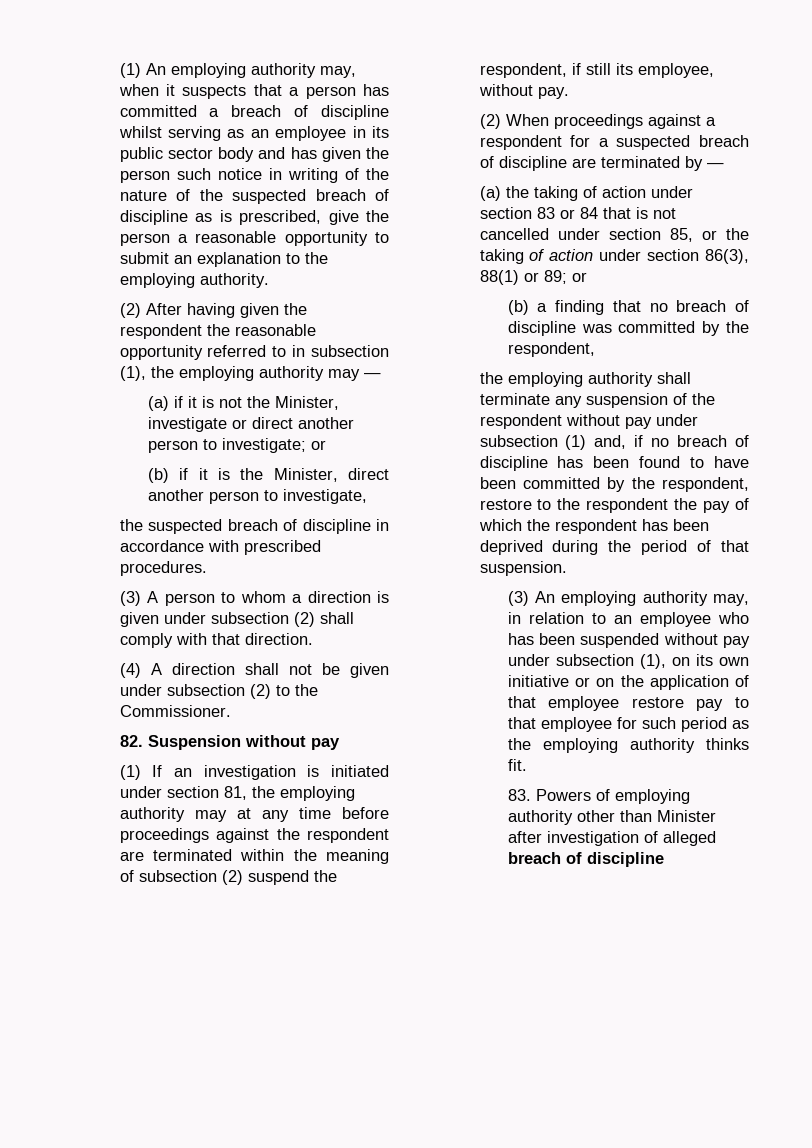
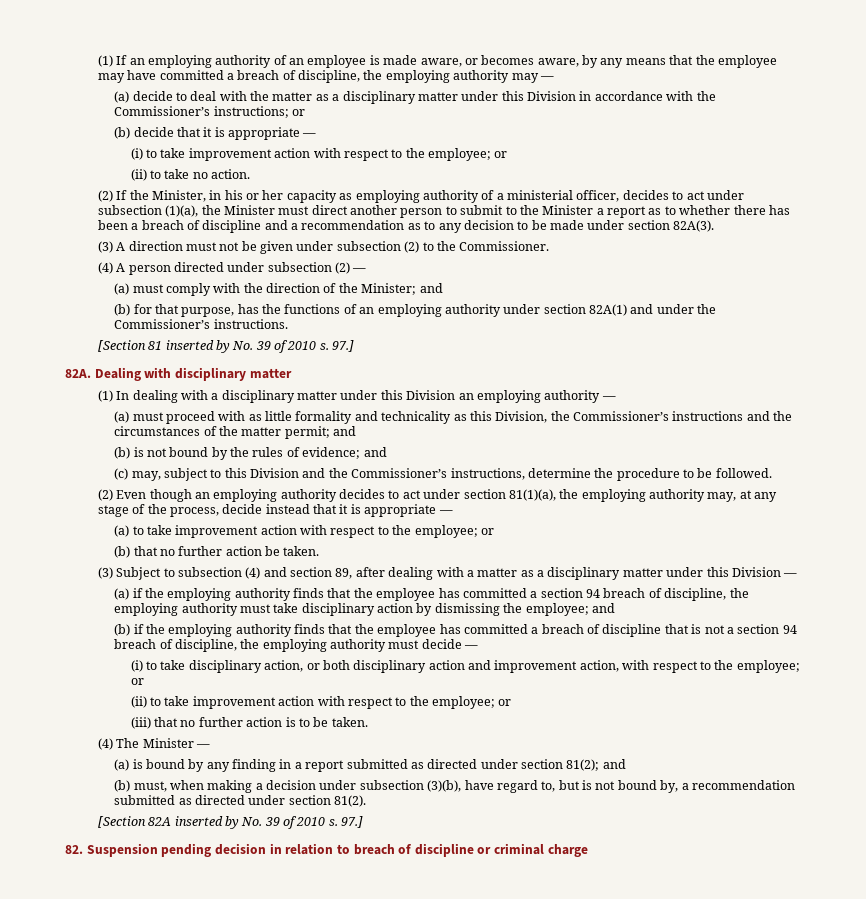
- (1) An employing authority may, when it suspects that a person has committed a breach of discipline whilst serving as an employee in its public sector body and has given the person such notice in writing of the nature of the suspected breach of discipline as is prescribed, give the person a reasonable opportunity to submit an explanation to the employing authority.
- (2) After having given the respondent the reasonable opportunity referred to in subsection (1), the employing authority may —
+ (1) If an employing authority of an employee is made aware, or becomes aware, by any means that the employee may have committed a breach of discipline, the employing authority may —
- (a) if it is not the Minister, investigate or direct another person to investigate; or
- (b) if it is the Minister, direct another person to investigate,
- the suspected breach of discipline in accordance with prescribed procedures.
- (3) A person to whom a direction is given under subsection (2) shall comply with that direction.
- (4) A direction shall not be given under subsection (2) to the Commissioner.
+ (a) decide to deal with the matter as a disciplinary matter under this Division in accordance with the Commissioner’s instructions; or
+ (b) decide that it is appropriate —
+ (i) to take improvement action with respect to the employee; or
+ (ii) to take no action.
+ (2) If the Minister, in his or her capacity as employing authority of a ministerial officer, decides to act under subsection (1)(a), the Minister must direct another person to submit to the Minister a report as to whether there has been a breach of discipline and a recommendation as to any decision to be made under section 82A(3).
+ (3) A direction must not be given under subsection (2) to the Commissioner.
- 82. Suspension without pay
- (1) If an investigation is initiated under section 81, the employing authority may at any time before proceedings against the respondent are terminated within the meaning of subsection (2) suspend the respondent, if still its employee, without pay.
- (2) When proceedings against a respondent for a suspected breach of discipline are terminated by —
- (a) the taking of action under section 83 or 84 that is not cancelled under section 85, or the taking of action under section 86(3), 88(1) or 89; or
- (b) a finding that no breach of discipline was committed by the respondent,
- the employing authority shall terminate any suspension of the respondent without pay under subsection (1) and, if no breach of discipline has been found to have been committed by the respondent, restore to the respondent the pay of which the respondent has been deprived during the period of that suspension.
- (3) An employing authority may, in relation to an employee who has been suspended without pay under subsection (1), on its own initiative or on the application of that employee restore pay to that employee for such period as the employing authority thinks fit.
- 83. Powers of employing authority other than Minister after investigation of alleged breach of discipline
+ (4) A person directed under subsection (2) —
+ (a) must comply with the direction of the Minister; and
+ (b) for that purpose, has the functions of an employing authority under section 82A(1) and under the Commissioner’s instructions.
+ [Section 81 inserted by No. 39 of 2010 s. 97.]
+ 82A. Dealing with disciplinary matter
+ (1) In dealing with a disciplinary matter under this Division an employing authority —
+ (a) must proceed with as little formality and technicality as this Division, the Commissioner’s instructions and the circumstances of the matter permit; and
+ (b) is not bound by the rules of evidence; and
+ (c) may, subject to this Division and the Commissioner’s instructions, determine the procedure to be followed.
+ (2) Even though an employing authority decides to act under section 81(1)(a), the employing authority may, at any stage of the process, decide instead that it is appropriate —
+ (a) to take improvement action with respect to the employee; or
+ (b) that no further action be taken.
+ (3) Subject to subsection (4) and section 89, after dealing with a matter as a disciplinary matter under this Division —
+ (a) if the employing authority finds that the employee has committed a section 94 breach of discipline, the employing authority must take disciplinary action by dismissing the employee; and
+ (b) if the employing authority finds that the employee has committed a breach of discipline that is not a section 94 breach of discipline, the employing authority must decide —
+ (i) to take disciplinary action, or both disciplinary action and improvement action, with respect to the employee; or
+ (ii) to take improvement action with respect to the employee; or
+ (iii) that no further action is to be taken.
+ (4) The Minister —
+ (a) is bound by any finding in a report submitted as directed under section 81(2); and
+ (b) must, when making a decision under subsection (3)(b), have regard to, but is not bound by, a recommendation submitted as directed under section 81(2).
+ [Section 82A inserted by No. 39 of 2010 s. 97.]
+ 82. Suspension pending decision in relation to breach of discipline or criminal charge

